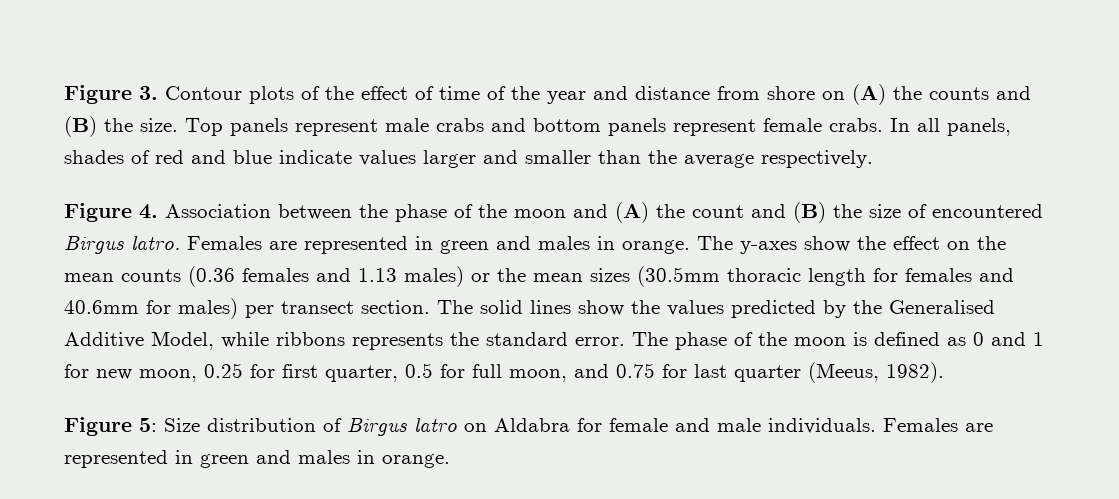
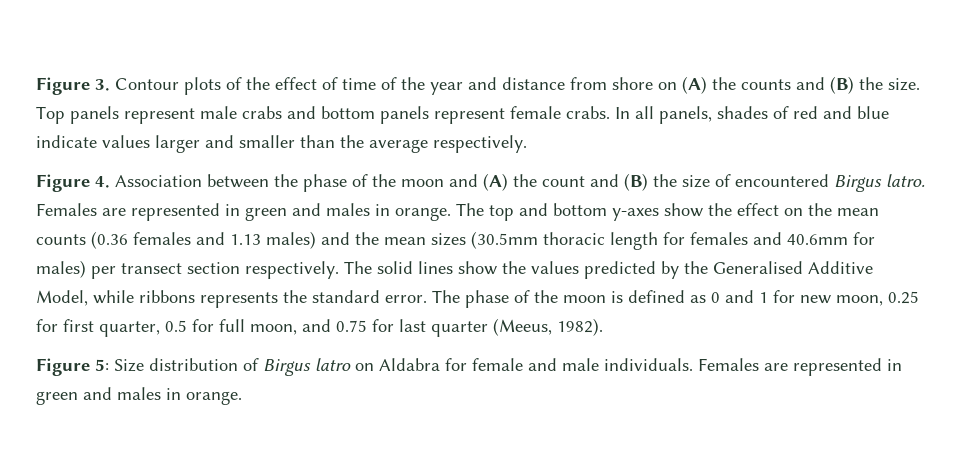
- The y-axes show the effect on the mean counts (0.36 females and 1.13 males) or the mean sizes (30.5mm thoracic length for females and 40.6mm for males) per transect section.
+ The top and bottom y-axes show the effect on the mean counts (0.36 females and 1.13 males) and the mean sizes (30.5mm thoracic length for females and 40.6mm for males) per transect section respectively.

